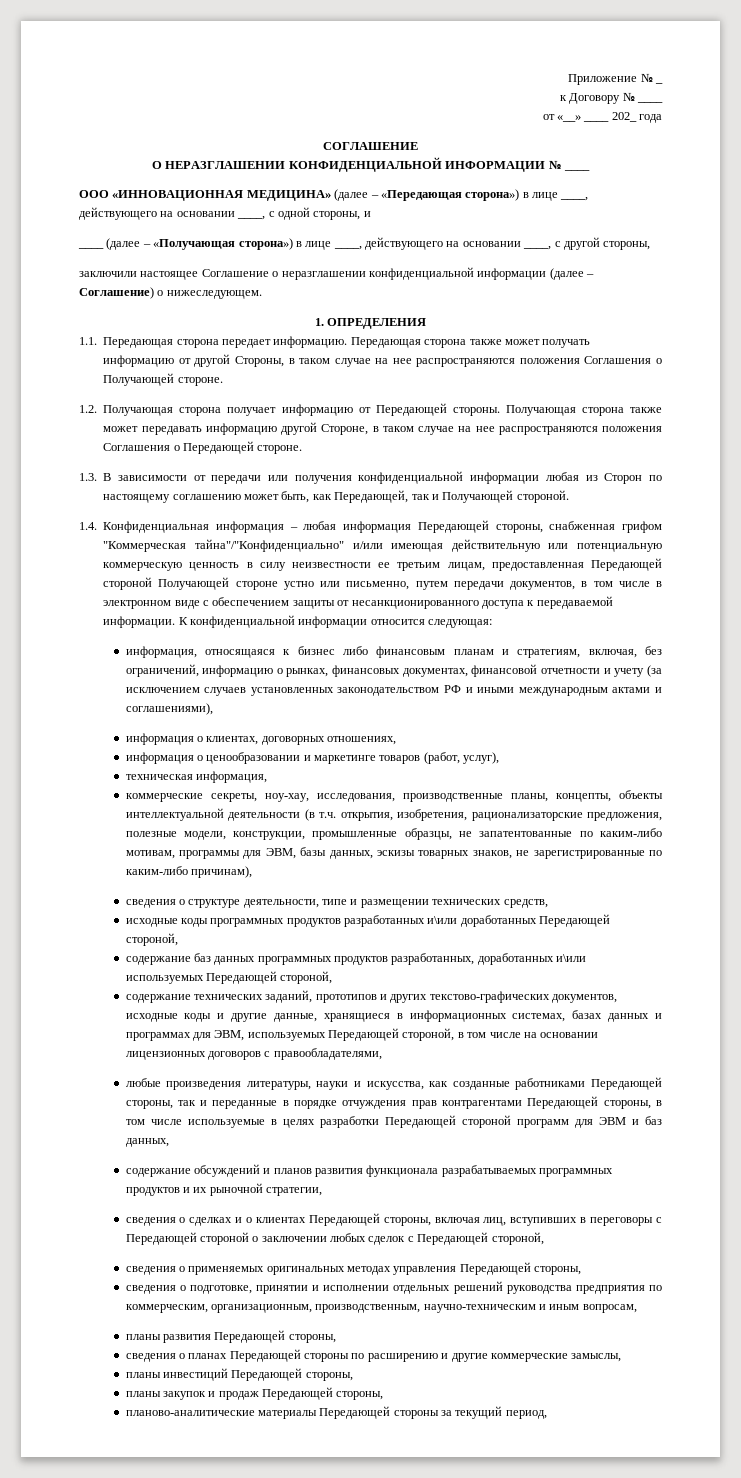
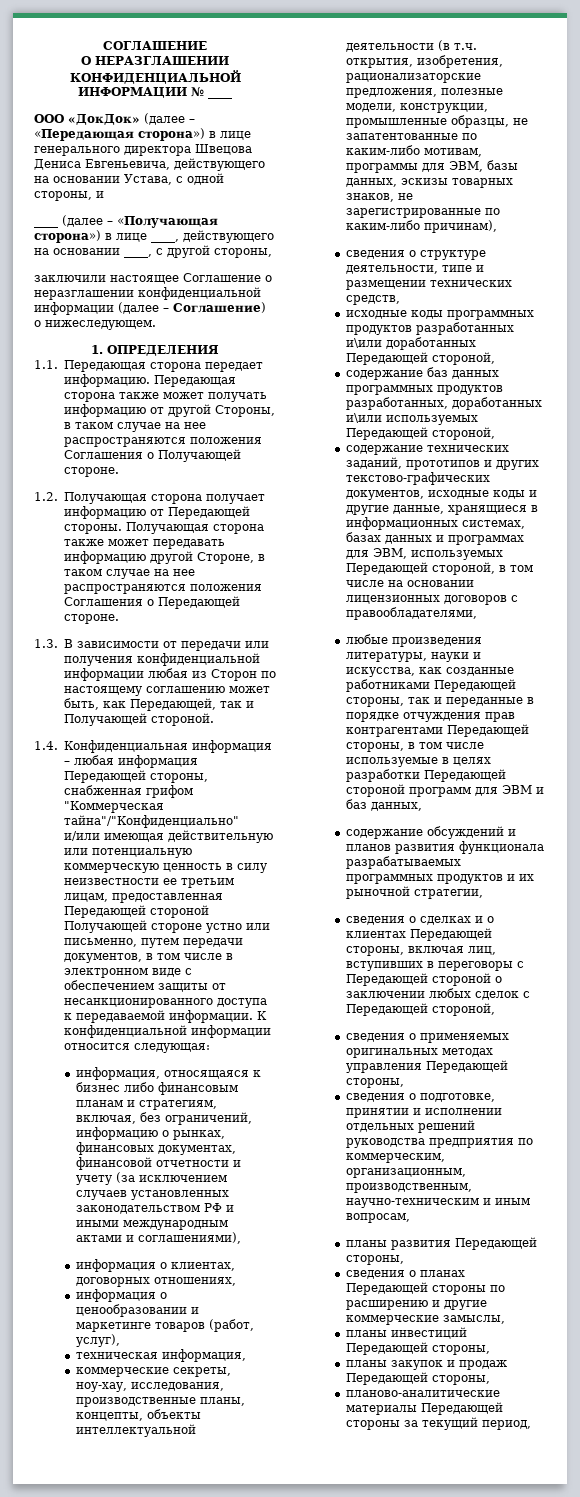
- Приложение № _
- к Договору № ____
- от «__» ____ 202_ года
- ООО «ИННОВАЦИОННАЯ МЕДИЦИНА» (далее – «Передающая сторона») в лице ____, действующего на основании ____, с одной стороны, и
+ ООО «ДокДок» (далее – «Передающая сторона») в лице генерального директора Швецова Дениса Евгеньевича, действующего на основании Устава, с одной стороны, и

